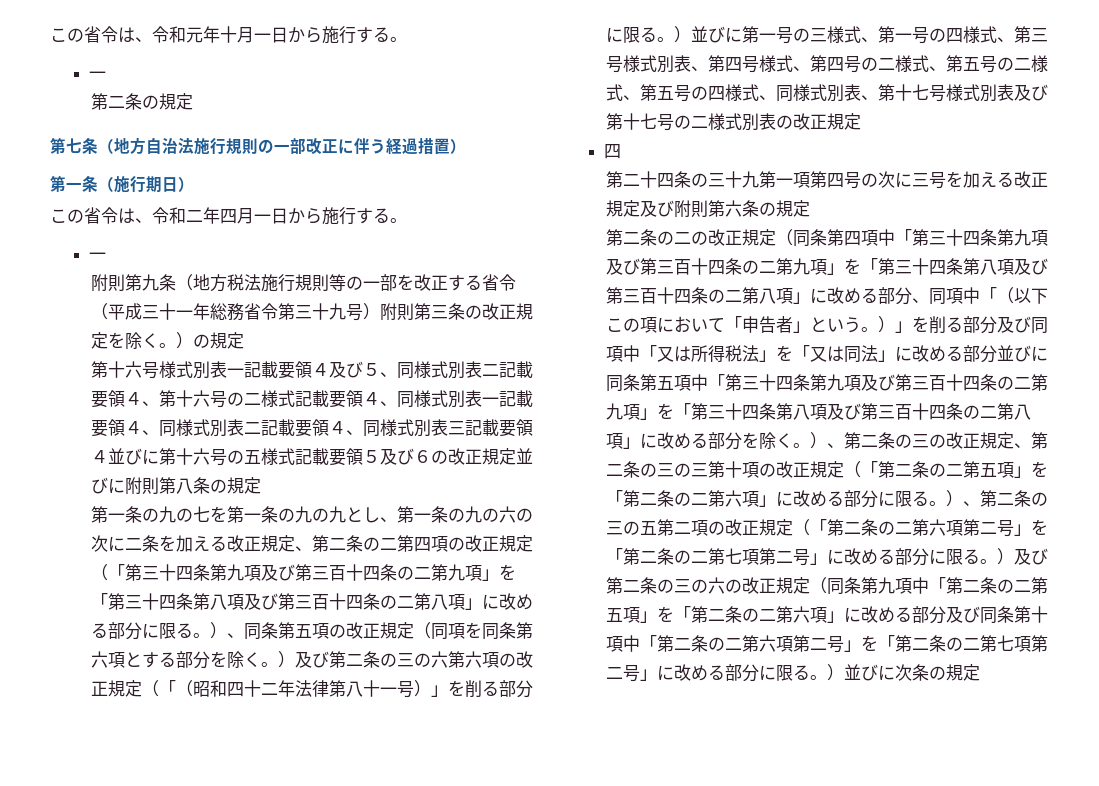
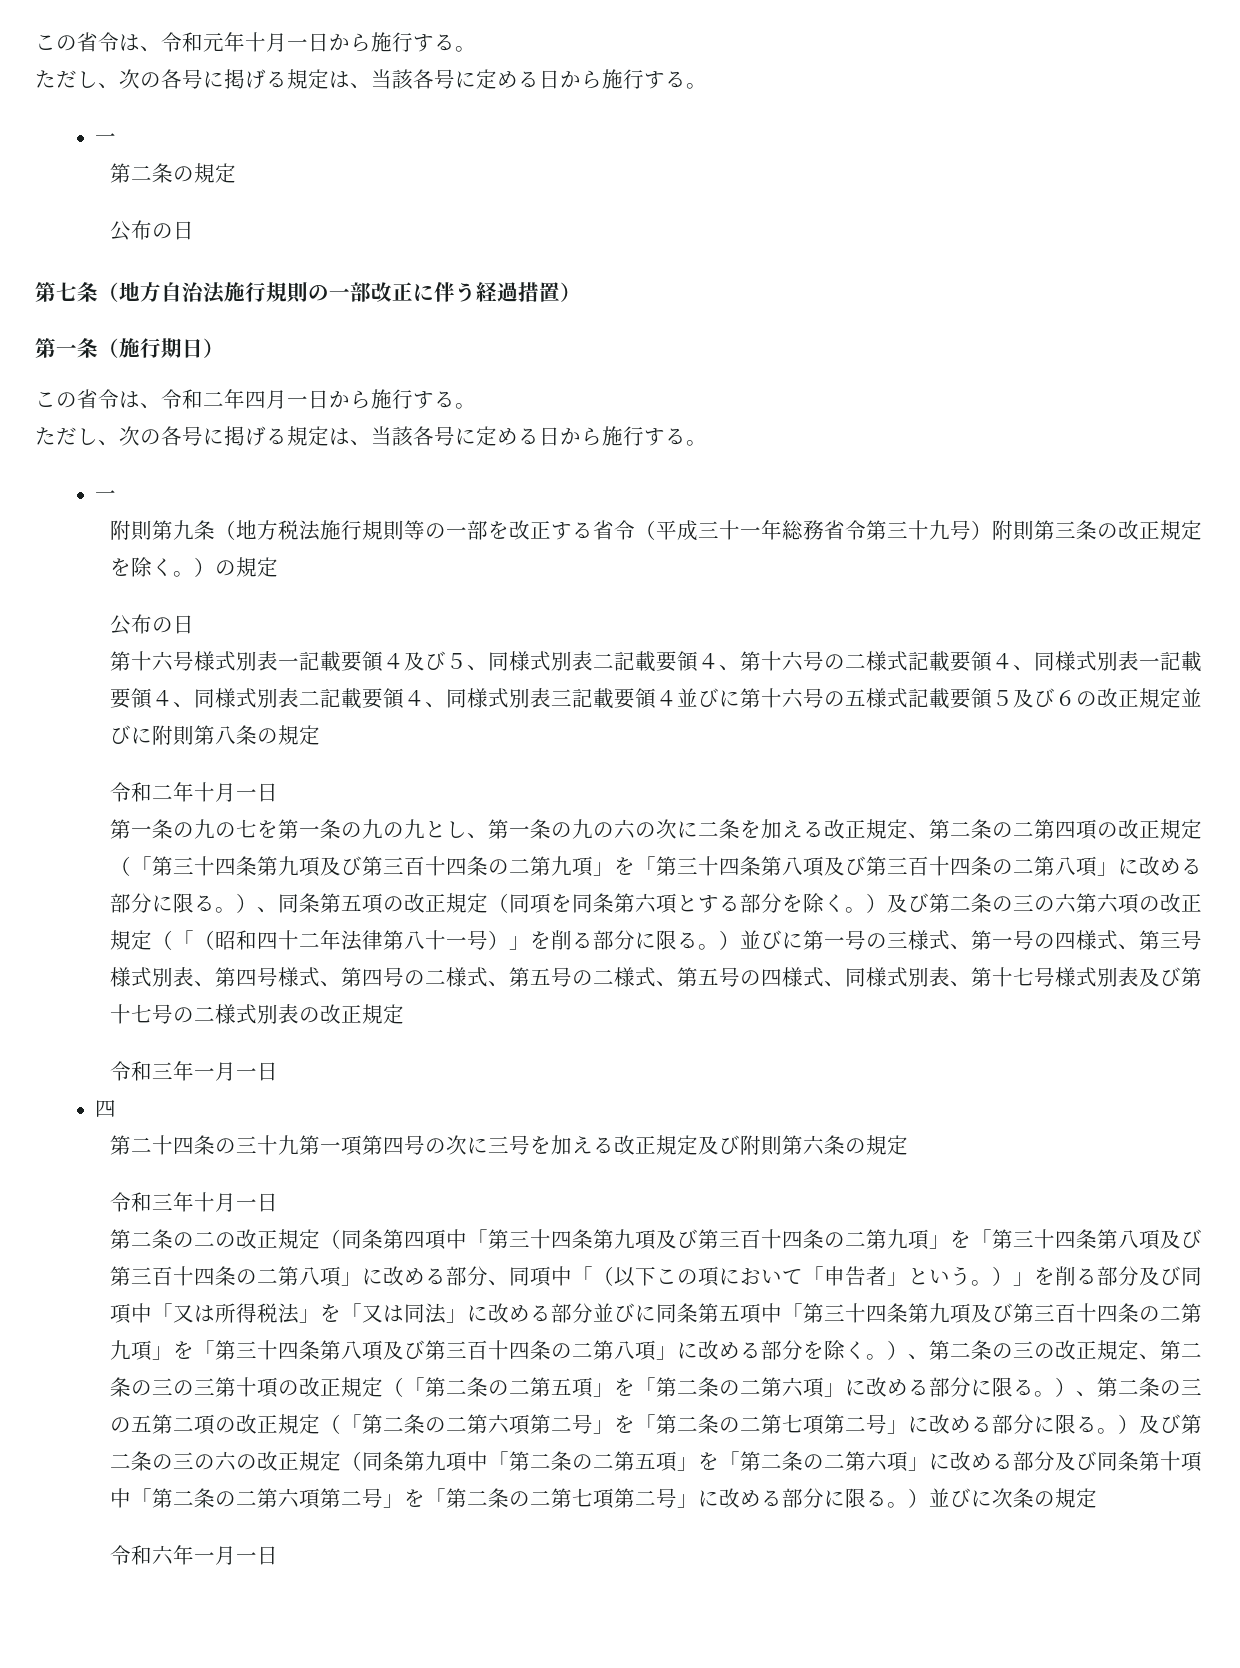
  この省令は、令和元年十月一日から施行する。
+ ただし、次の各号に掲げる規定は、当該各号に定める日から施行する。
  第二条の規定
+ 公布の日
  この省令は、令和二年四月一日から施行する。
+ ただし、次の各号に掲げる規定は、当該各号に定める日から施行する。
  附則第九条（地方税法施行規則等の一部を改正する省令（平成三十一年総務省令第三十九号）附則第三条の改正規定を除く。）の規定
+ 公布の日
+ 令和二年十月一日
+ 令和三年一月一日
+ 令和三年十月一日
+ 令和六年一月一日

